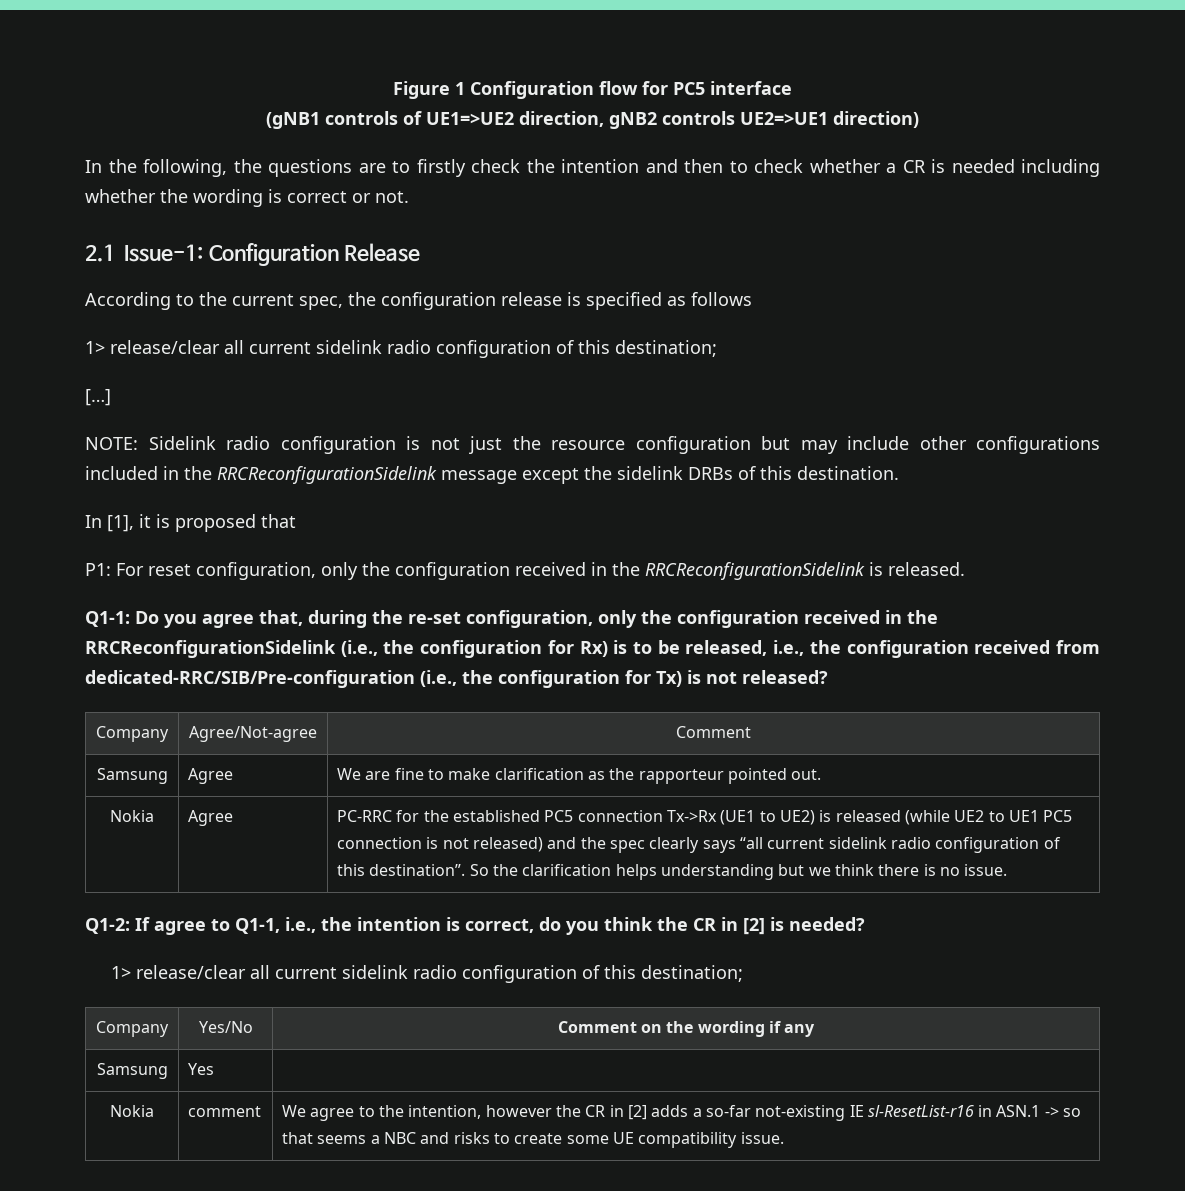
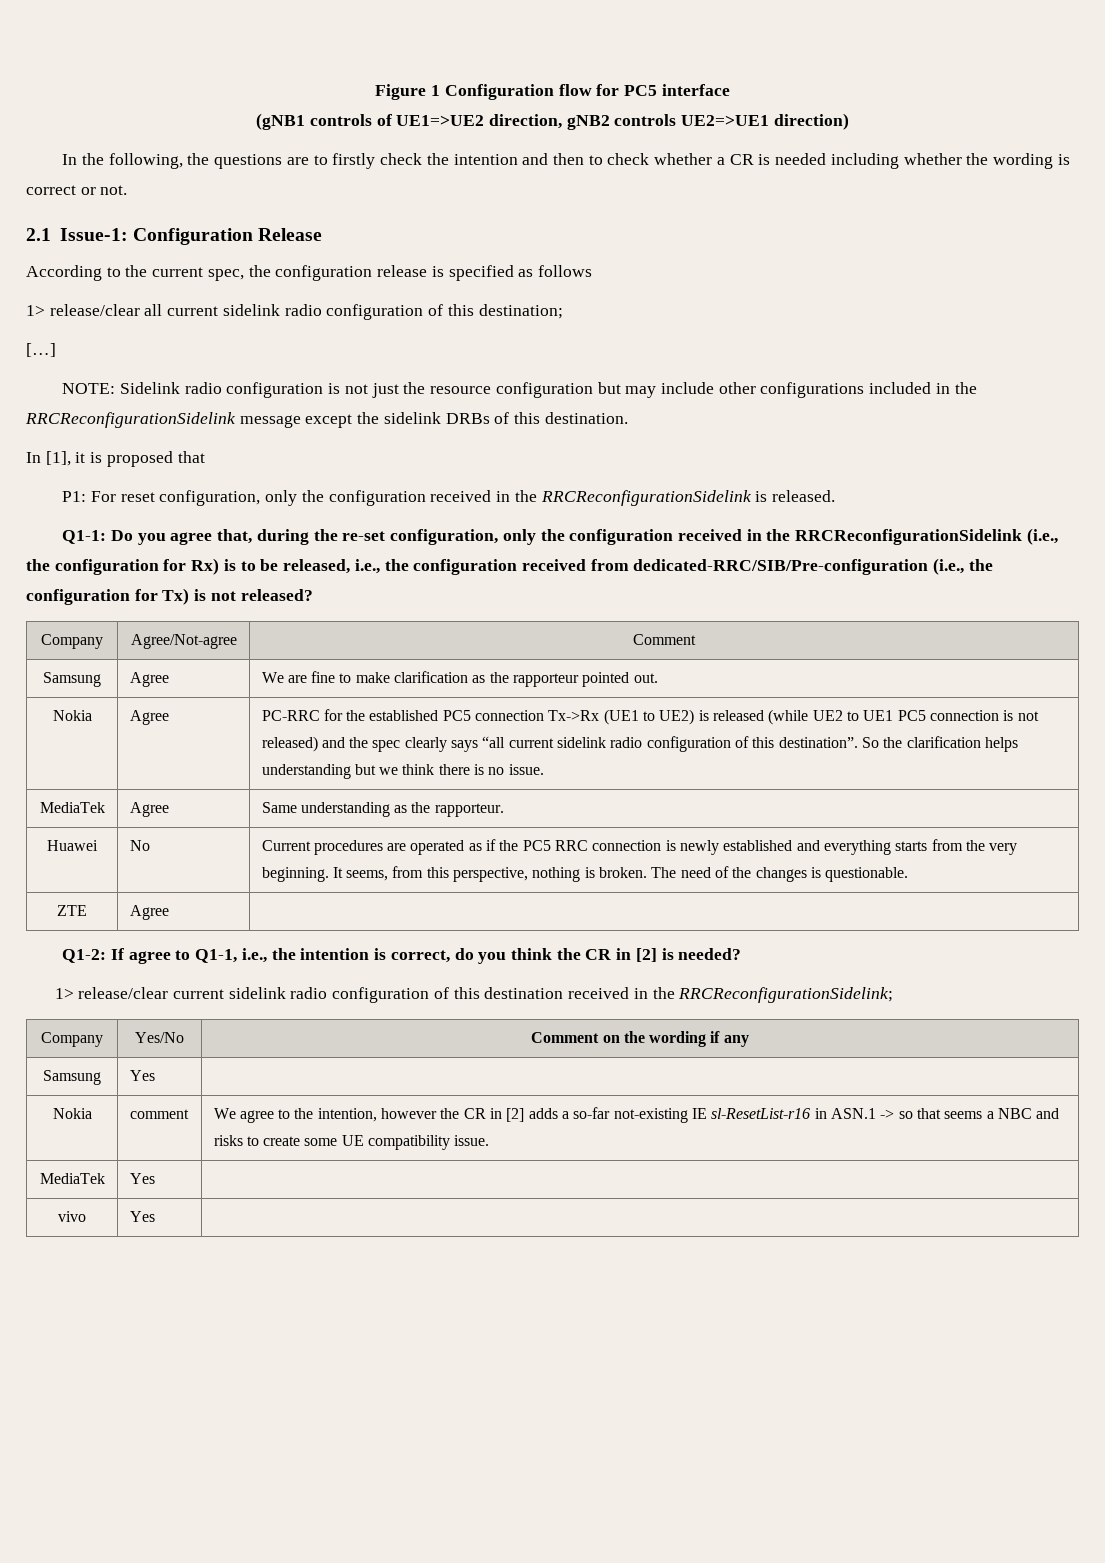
+ MediaTek | Agree | Same understanding as the rapporteur.
+ Huawei | No | Current procedures are operated as if the PC5 RRC connection is newly established and everything starts from the very beginning. It seems, from this perspective, nothing is broken. The need of the changes is questionable.
+ ZTE | Agree |
  Q1-2: If agree to Q1-1, i.e., the intention is correct, do you think the CR in [2] is needed?
- 1> release/clear all current sidelink radio configuration of this destination;
+ 1> release/clear current sidelink radio configuration of this destination received in the RRCReconfigurationSidelink;
+ MediaTek | Yes |
+ vivo | Yes |

